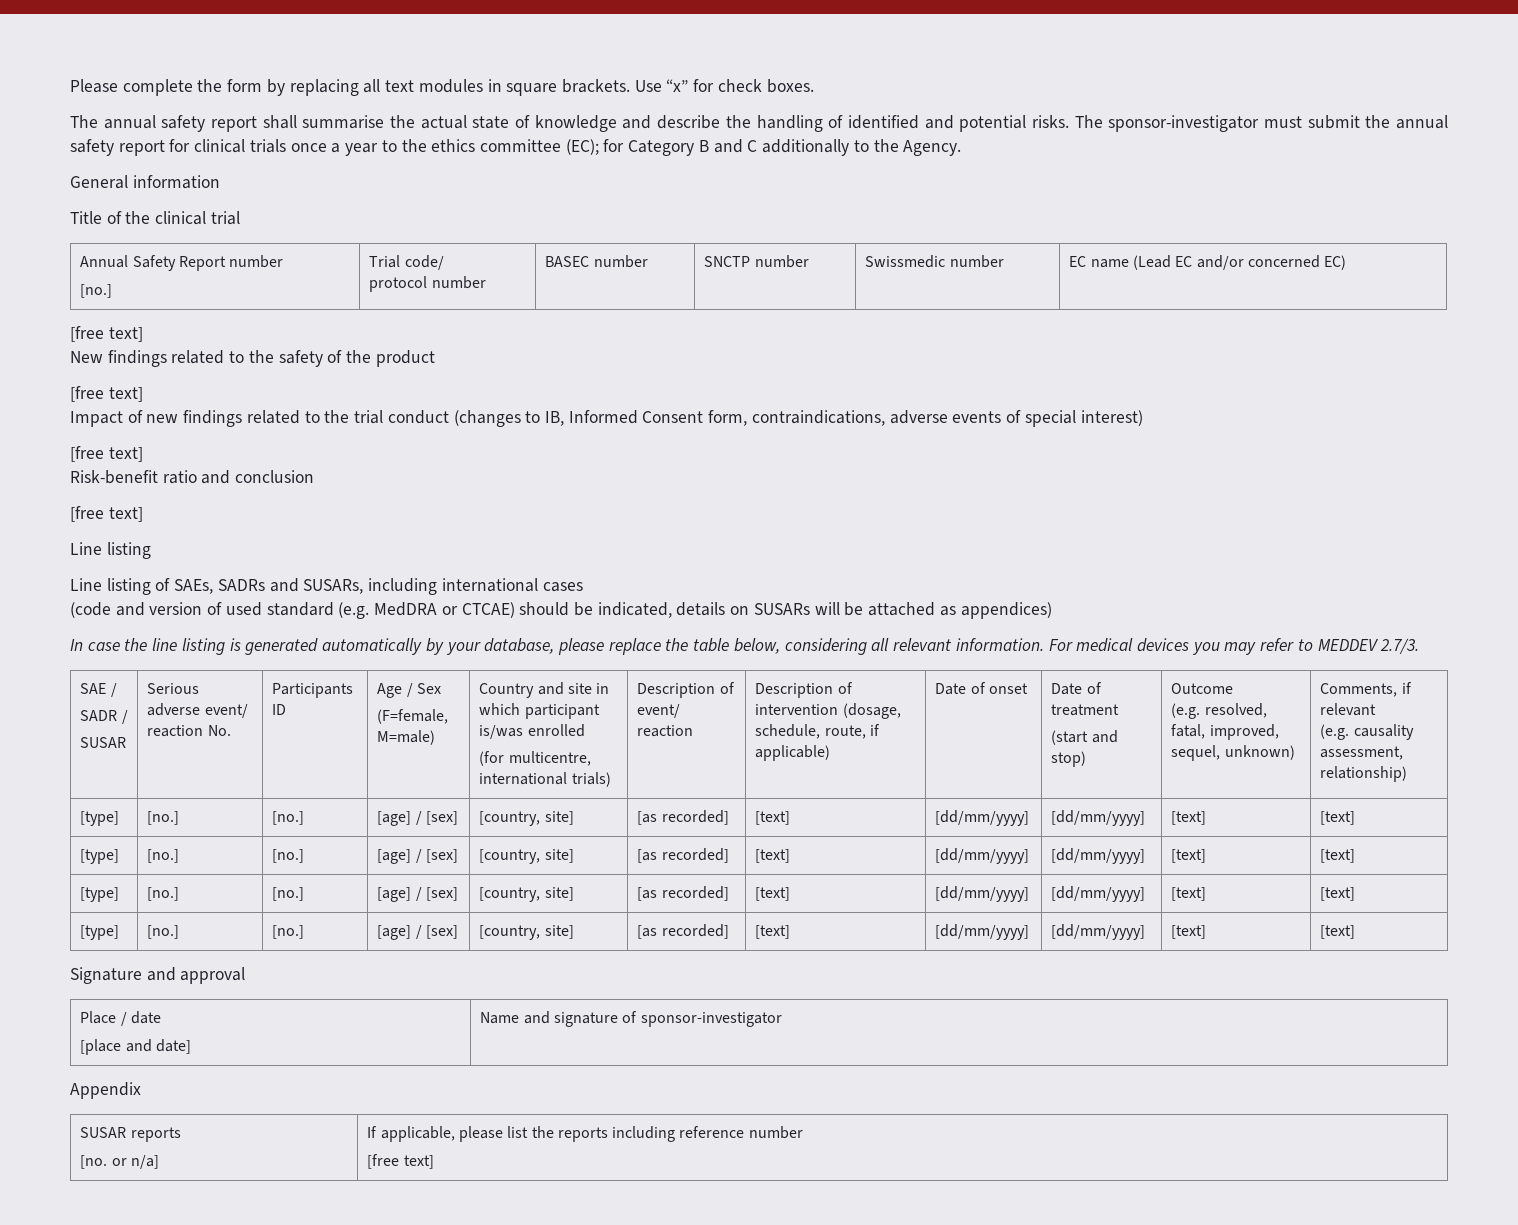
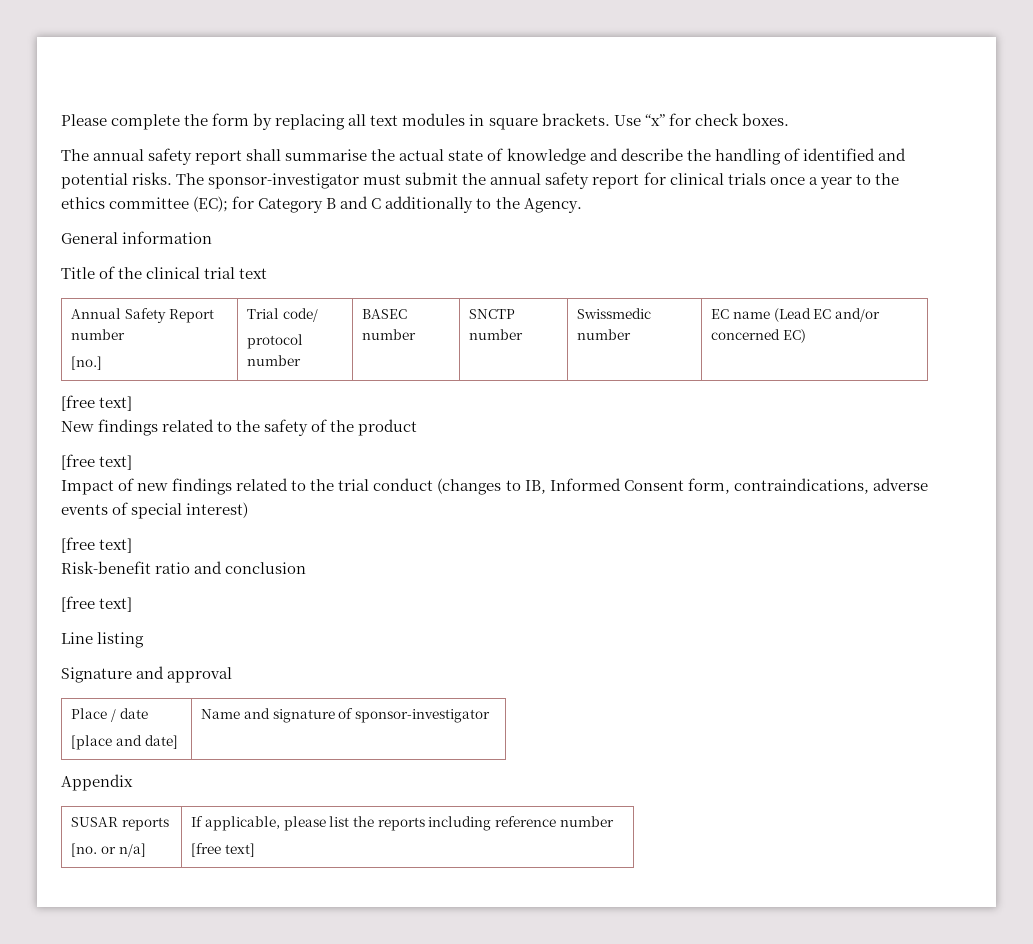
- Title of the clinical trial
+ Title of the clinical trial text
- Line listing of SAEs, SADRs and SUSARs, including international cases
- (code and version of used standard (e.g. MedDRA or CTCAE) should be indicated, details on SUSARs will be attached as appendices)
- In case the line listing is generated automatically by your database, please replace the table below, considering all relevant information. For medical devices you may refer to MEDDEV 2.7/3.
- SAE /
- SADR /
- SUSAR | Serious adverse event/ reaction No. | Participants ID | Age / Sex
- (F=female, M=male) | Country and site in which participant is/was enrolled
- (for multicentre, international trials) | Description of event/ reaction | Description of intervention (dosage, schedule, route, if applicable) | Date of onset | Date of treatment
- (start and stop) | Outcome
- (e.g. resolved, fatal, improved, sequel, unknown) | Comments, if relevant
- (e.g. causality assessment, relationship)
- [type] | [no.] | [no.] | [age] / [sex] | [country, site] | [as recorded] | [text] | [dd/mm/yyyy] | [dd/mm/yyyy] | [text] | [text]
- [type] | [no.] | [no.] | [age] / [sex] | [country, site] | [as recorded] | [text] | [dd/mm/yyyy] | [dd/mm/yyyy] | [text] | [text]
- [type] | [no.] | [no.] | [age] / [sex] | [country, site] | [as recorded] | [text] | [dd/mm/yyyy] | [dd/mm/yyyy] | [text] | [text]
- [type] | [no.] | [no.] | [age] / [sex] | [country, site] | [as recorded] | [text] | [dd/mm/yyyy] | [dd/mm/yyyy] | [text] | [text]

